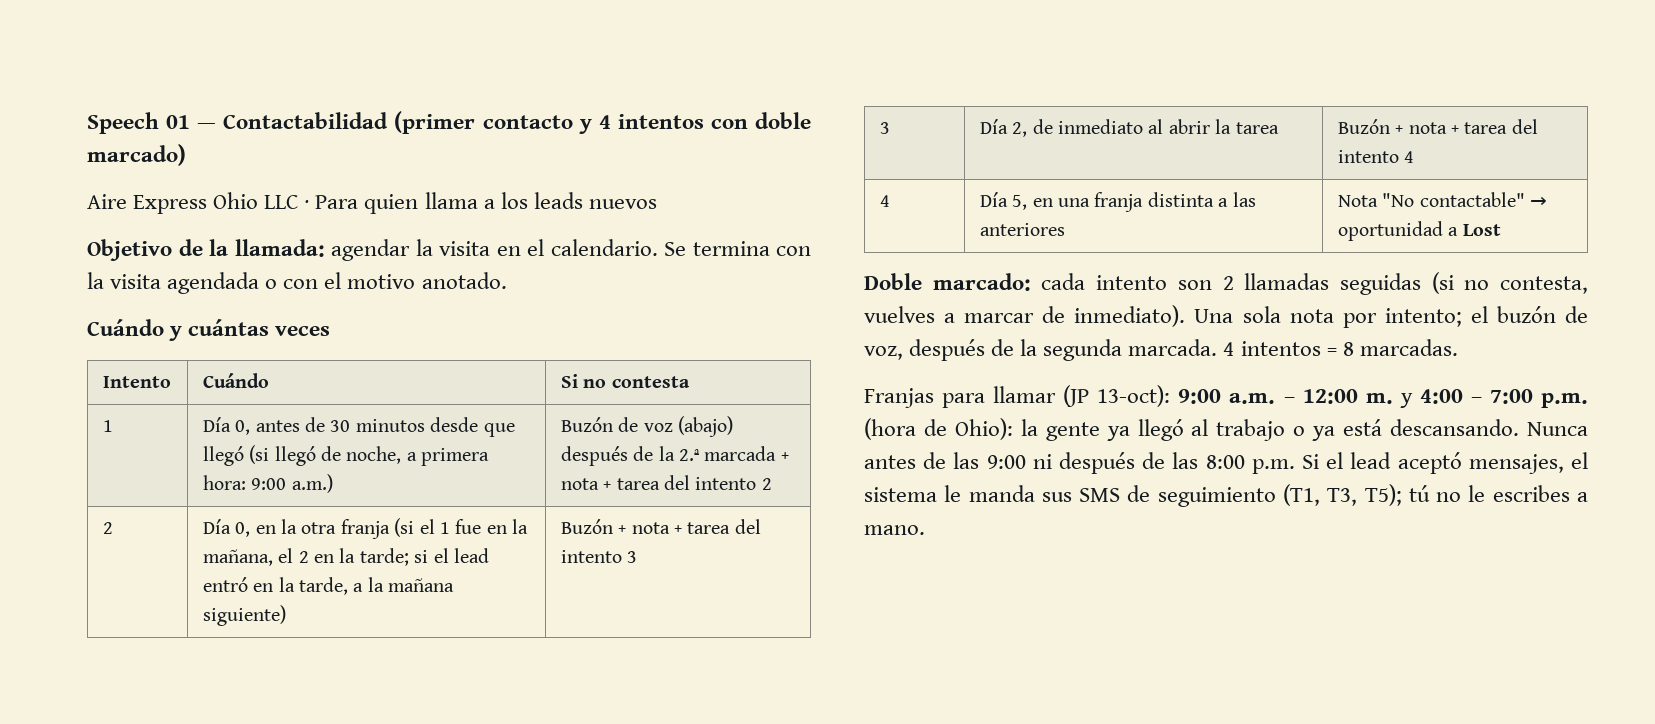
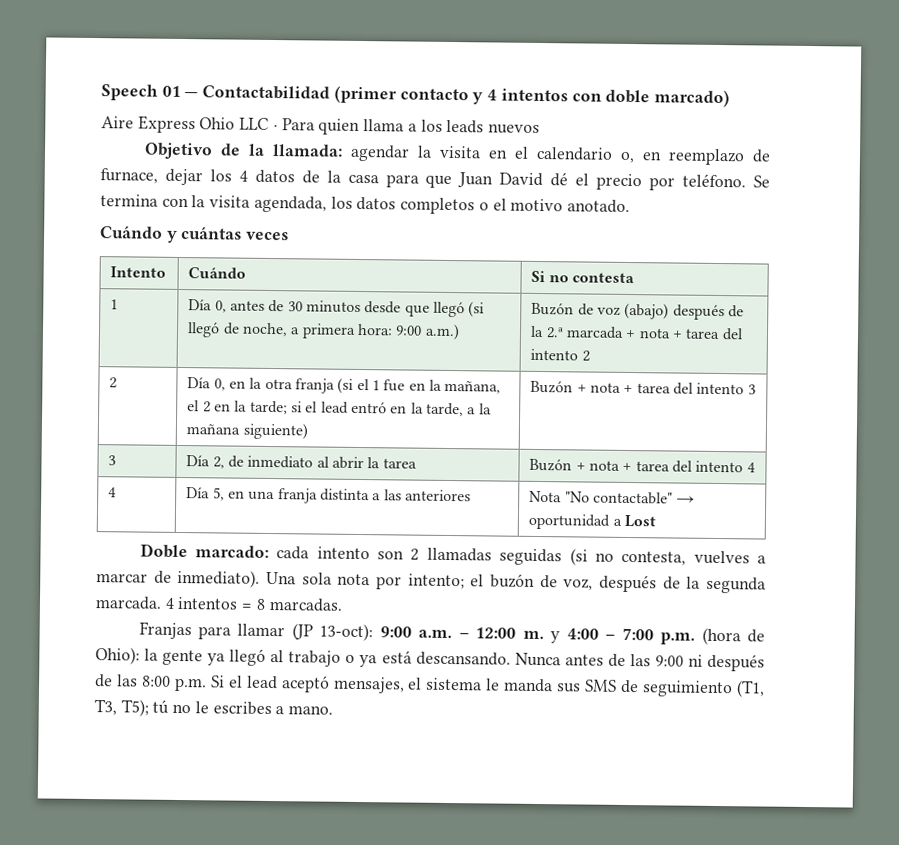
- Objetivo de la llamada: agendar la visita en el calendario.
+ Objetivo de la llamada: agendar la visita en el calendario o, en reemplazo de furnace, dejar los 4 datos de la casa para que Juan David dé el precio por teléfono.
- Se termina con la visita agendada o con el motivo anotado.
+ Se termina con la visita agendada, los datos completos o el motivo anotado.

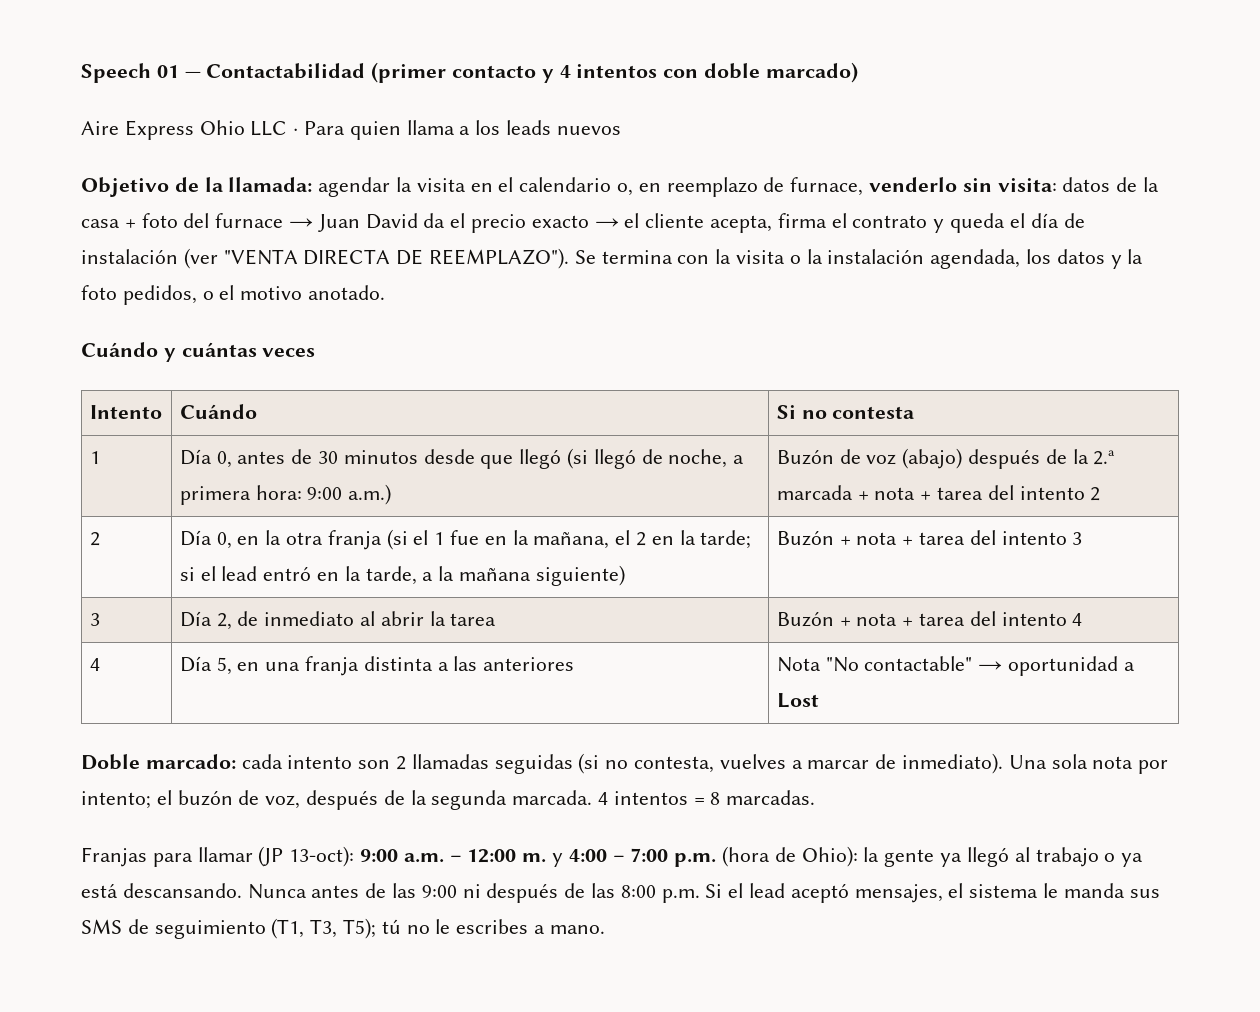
- Objetivo de la llamada: agendar la visita en el calendario o, en reemplazo de furnace, dejar los 4 datos de la casa para que Juan David dé el precio por teléfono.
+ Objetivo de la llamada: agendar la visita en el calendario o, en reemplazo de furnace, venderlo sin visita: datos de la casa + foto del furnace → Juan David da el precio exacto → el cliente acepta, firma el contrato y queda el día de instalación (ver "VENTA DIRECTA DE REEMPLAZO").
- Se termina con la visita agendada, los datos completos o el motivo anotado.
+ Se termina con la visita o la instalación agendada, los datos y la foto pedidos, o el motivo anotado.

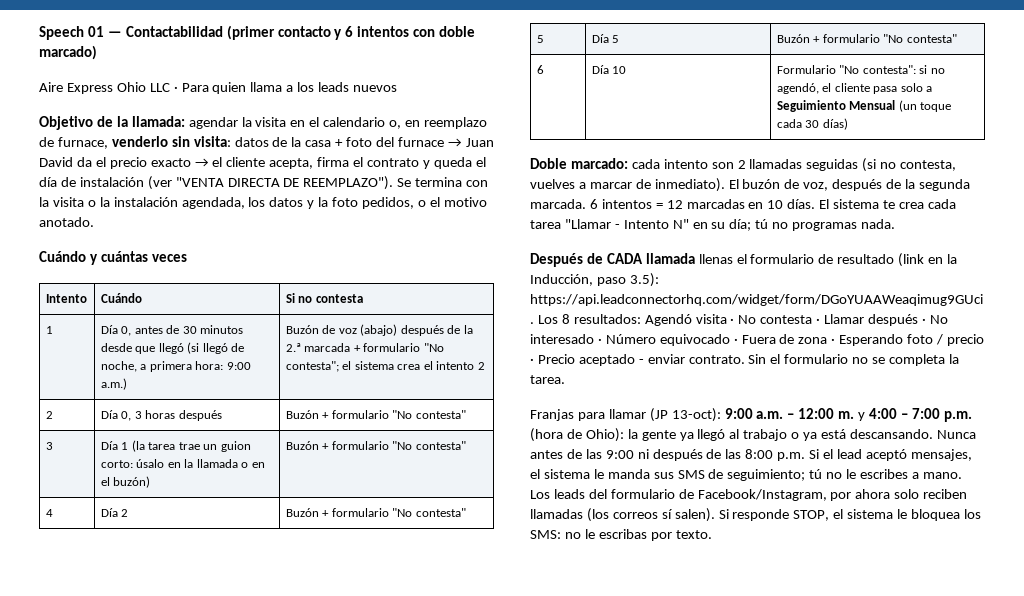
- Speech 01 — Contactabilidad (primer contacto y 4 intentos con doble marcado)
+ Speech 01 — Contactabilidad (primer contacto y 6 intentos con doble marcado)
- 1 | Día 0, antes de 30 minutos desde que llegó (si llegó de noche, a primera hora: 9:00 a.m.) | Buzón de voz (abajo) después de la 2.ª marcada + nota + tarea del intento 2
+ 1 | Día 0, antes de 30 minutos desde que llegó (si llegó de noche, a primera hora: 9:00 a.m.) | Buzón de voz (abajo) después de la 2.ª marcada + formulario "No contesta"; el sistema crea el intento 2
- 2 | Día 0, en la otra franja (si el 1 fue en la mañana, el 2 en la tarde; si el lead entró en la tarde, a la mañana siguiente) | Buzón + nota + tarea del intento 3
- 3 | Día 2, de inmediato al abrir la tarea | Buzón + nota + tarea del intento 4
- 4 | Día 5, en una franja distinta a las anteriores | Nota "No contactable" → oportunidad a Lost
+ 2 | Día 0, 3 horas después | Buzón + formulario "No contesta"
+ 3 | Día 1 (la tarea trae un guion corto: úsalo en la llamada o en el buzón) | Buzón + formulario "No contesta"
+ 4 | Día 2 | Buzón + formulario "No contesta"
+ 5 | Día 5 | Buzón + formulario "No contesta"
+ 6 | Día 10 | Formulario "No contesta": si no agendó, el cliente pasa solo a Seguimiento Mensual (un toque cada 30 días)
- Una sola nota por intento; el buzón de voz, después de la segunda marcada.
+ El buzón de voz, después de la segunda marcada.
- 4 intentos = 8 marcadas.
+ 6 intentos = 12 marcadas en 10 días. El sistema te crea cada tarea "Llamar - Intento N" en su día; tú no programas nada.
+ Después de CADA llamada llenas el formulario de resultado (link en la Inducción, paso 3.5): https://api.leadconnectorhq.com/widget/form/DGoYUAAWeaqimug9GUci . Los 8 resultados: Agendó visita · No contesta · Llamar después · No interesado · Número equivocado · Fuera de zona · Esperando foto / precio · Precio aceptado - enviar contrato. Sin el formulario no se completa la tarea.
- Nunca antes de las 9:00 ni después de las 8:00 p.m. Si el lead aceptó mensajes, el sistema le manda sus SMS de seguimiento (T1, T3, T5); tú no le escribes a mano.
+ Nunca antes de las 9:00 ni después de las 8:00 p.m. Si el lead aceptó mensajes, el sistema le manda sus SMS de seguimiento; tú no le escribes a mano.
+ Los leads del formulario de Facebook/Instagram, por ahora solo reciben llamadas (los correos sí salen). Si responde STOP, el sistema le bloquea los SMS: no le escribas por texto.

